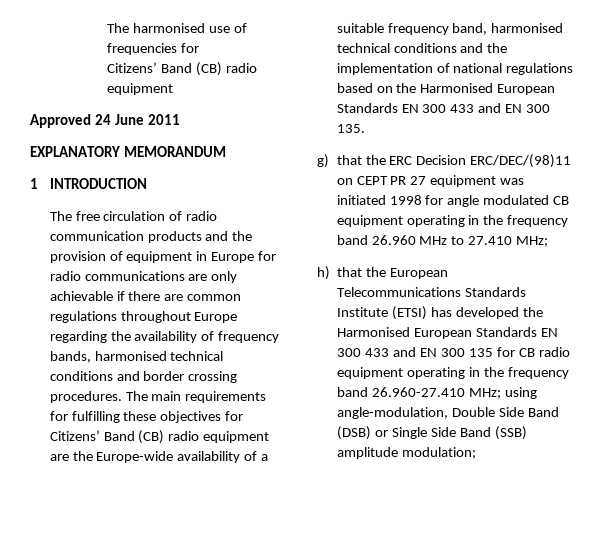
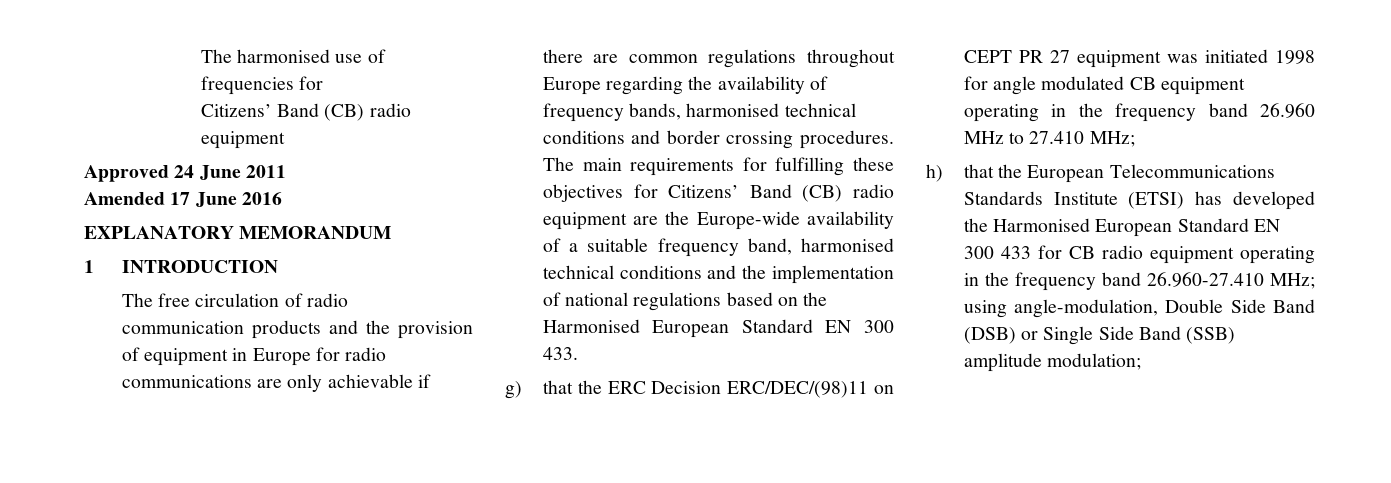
+ Amended 17 June 2016
- The main requirements for fulfilling these objectives for Citizens’ Band (CB) radio equipment are the Europe-wide availability of a suitable frequency band, harmonised technical conditions and the implementation of national regulations based on the Harmonised European Standards EN 300 433 and EN 300 135.
+ The main requirements for fulfilling these objectives for Citizens’ Band (CB) radio equipment are the Europe-wide availability of a suitable frequency band, harmonised technical conditions and the implementation of national regulations based on the Harmonised European Standard EN 300 433.
- h) that the European Telecommunications Standards Institute (ETSI) has developed the Harmonised European Standards EN 300 433 and EN 300 135 for CB radio equipment operating in the frequency band 26.960-27.410 MHz; using angle-modulation, Double Side Band (DSB) or Single Side Band (SSB) amplitude modulation;
+ h) that the European Telecommunications Standards Institute (ETSI) has developed the Harmonised European Standard EN 300 433 for CB radio equipment operating in the frequency band 26.960-27.410 MHz; using angle-modulation, Double Side Band (DSB) or Single Side Band (SSB) amplitude modulation;

